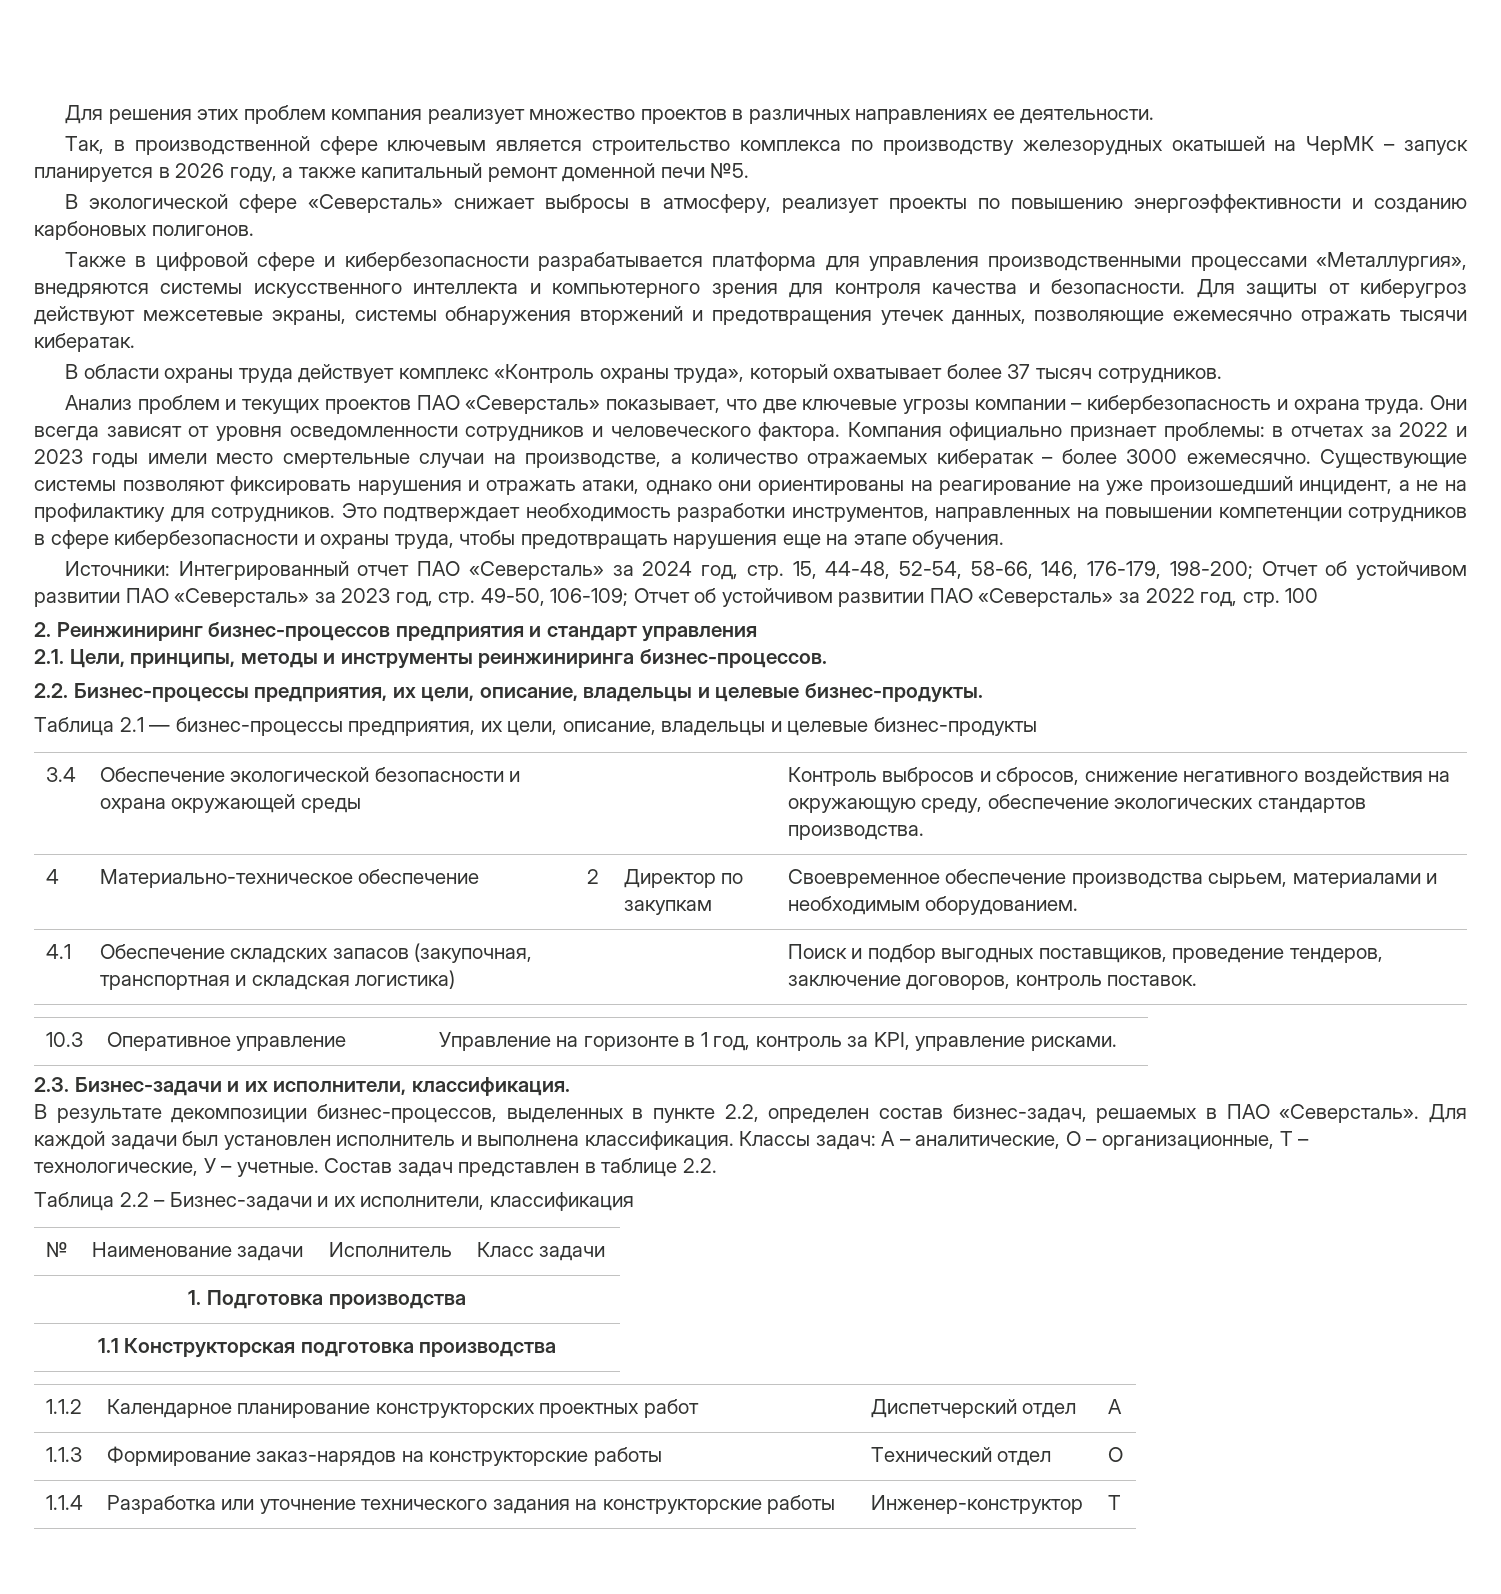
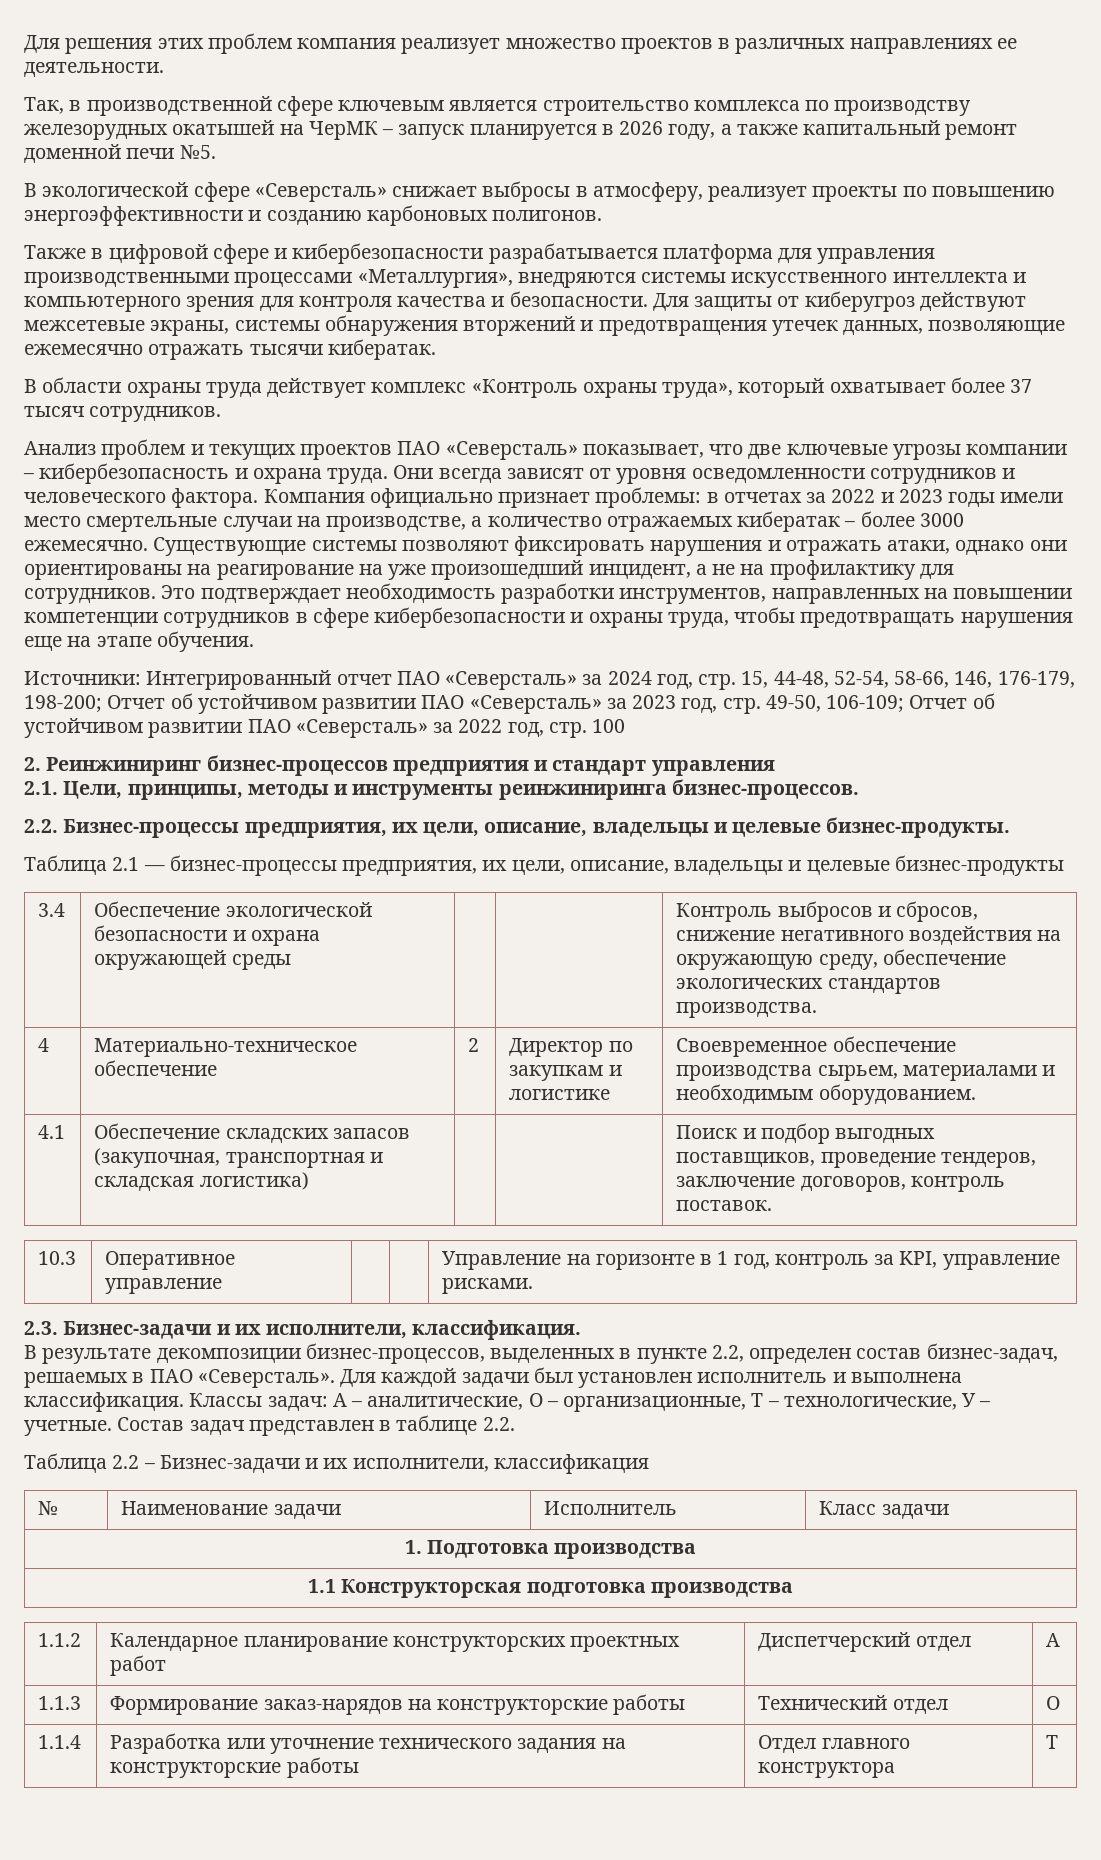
- 4 | Материально-техническое обеспечение | 2 | Директор по закупкам | Своевременное обеспечение производства сырьем, материалами и необходимым оборудованием.
+ 4 | Материально-техническое обеспечение | 2 | Директор по закупкам и логистике | Своевременное обеспечение производства сырьем, материалами и необходимым оборудованием.
- 1.1.4 | Разработка или уточнение технического задания на конструкторские работы | Инженер-конструктор | Т
+ 1.1.4 | Разработка или уточнение технического задания на конструкторские работы | Отдел главного конструктора | Т

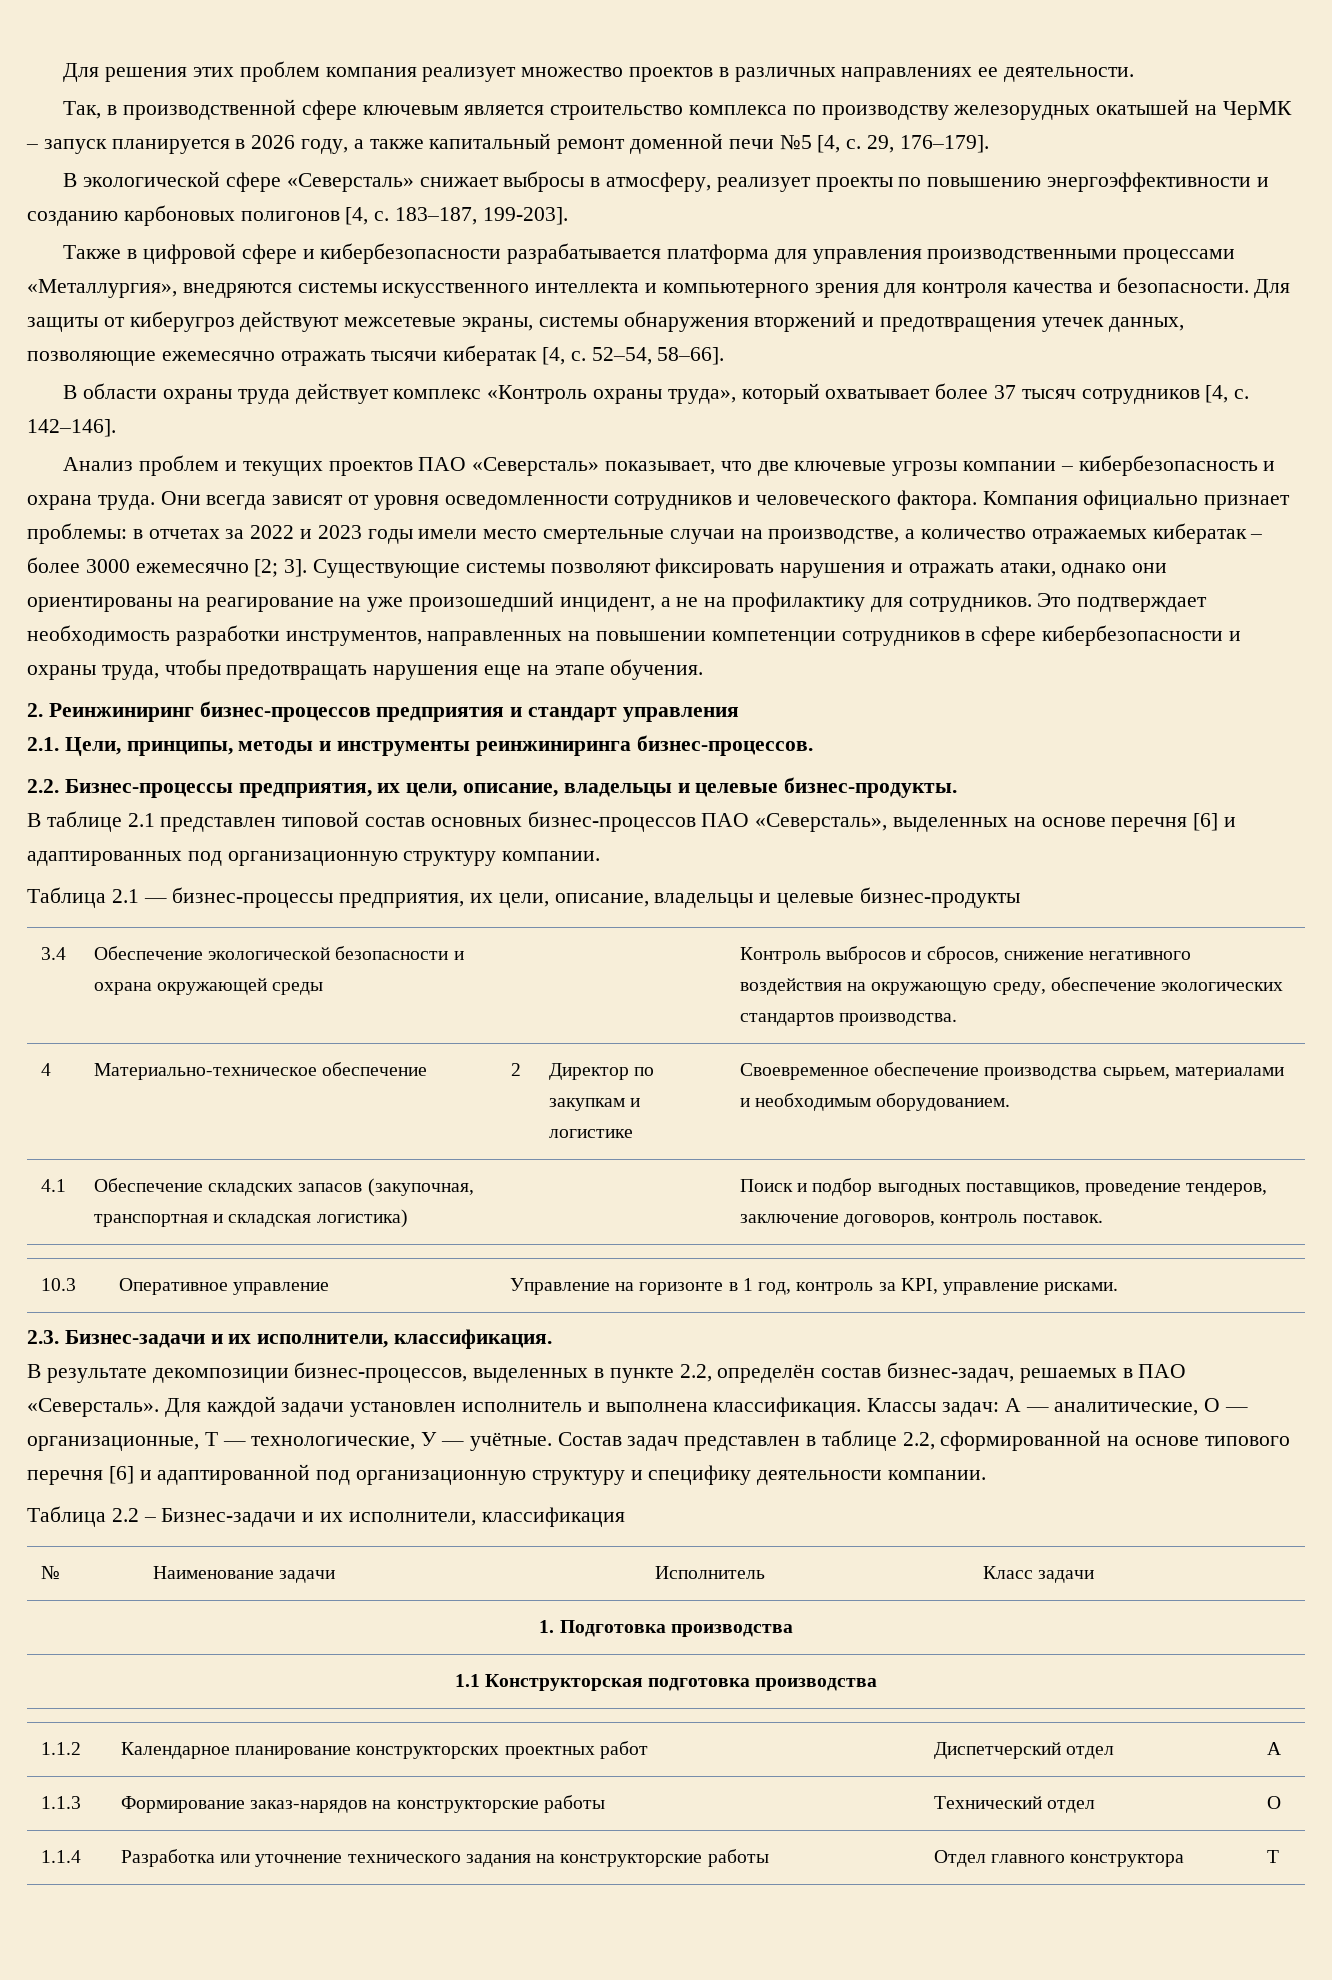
- Так, в производственной сфере ключевым является строительство комплекса по производству железорудных окатышей на ЧерМК – запуск планируется в 2026 году, а также капитальный ремонт доменной печи №5.
+ Так, в производственной сфере ключевым является строительство комплекса по производству железорудных окатышей на ЧерМК – запуск планируется в 2026 году, а также капитальный ремонт доменной печи №5 [4, с. 29, 176–179].
- В экологической сфере «Северсталь» снижает выбросы в атмосферу, реализует проекты по повышению энергоэффективности и созданию карбоновых полигонов.
+ В экологической сфере «Северсталь» снижает выбросы в атмосферу, реализует проекты по повышению энергоэффективности и созданию карбоновых полигонов [4, с. 183–187, 199-203].
- Для защиты от киберугроз действуют межсетевые экраны, системы обнаружения вторжений и предотвращения утечек данных, позволяющие ежемесячно отражать тысячи кибератак.
+ Для защиты от киберугроз действуют межсетевые экраны, системы обнаружения вторжений и предотвращения утечек данных, позволяющие ежемесячно отражать тысячи кибератак [4, с. 52–54, 58–66].
- В области охраны труда действует комплекс «Контроль охраны труда», который охватывает более 37 тысяч сотрудников.
+ В области охраны труда действует комплекс «Контроль охраны труда», который охватывает более 37 тысяч сотрудников [4, с. 142–146].
- Компания официально признает проблемы: в отчетах за 2022 и 2023 годы имели место смертельные случаи на производстве, а количество отражаемых кибератак – более 3000 ежемесячно.
+ Компания официально признает проблемы: в отчетах за 2022 и 2023 годы имели место смертельные случаи на производстве, а количество отражаемых кибератак – более 3000 ежемесячно [2; 3].
- Источники: Интегрированный отчет ПАО «Северсталь» за 2024 год, стр. 15, 44-48, 52-54, 58-66, 146, 176-179, 198-200; Отчет об устойчивом развитии ПАО «Северсталь» за 2023 год, стр. 49-50, 106-109; Отчет об устойчивом развитии ПАО «Северсталь» за 2022 год, стр. 100
+ В таблице 2.1 представлен типовой состав основных бизнес-процессов ПАО «Северсталь», выделенных на основе перечня [6] и адаптированных под организационную структуру компании.
- В результате декомпозиции бизнес-процессов, выделенных в пункте 2.2, определен состав бизнес-задач, решаемых в ПАО «Северсталь».
+ В результате декомпозиции бизнес-процессов, выделенных в пункте 2.2, определён состав бизнес-задач, решаемых в ПАО «Северсталь».
- Для каждой задачи был установлен исполнитель и выполнена классификация.
+ Для каждой задачи установлен исполнитель и выполнена классификация.
- Классы задач: А – аналитические, О – организационные, Т – технологические, У – учетные.
+ Классы задач: А — аналитические, О — организационные, Т — технологические, У — учётные.
- Состав задач представлен в таблице 2.2.
+ Состав задач представлен в таблице 2.2, сформированной на основе типового перечня [6] и адаптированной под организационную структуру и специфику деятельности компании.

